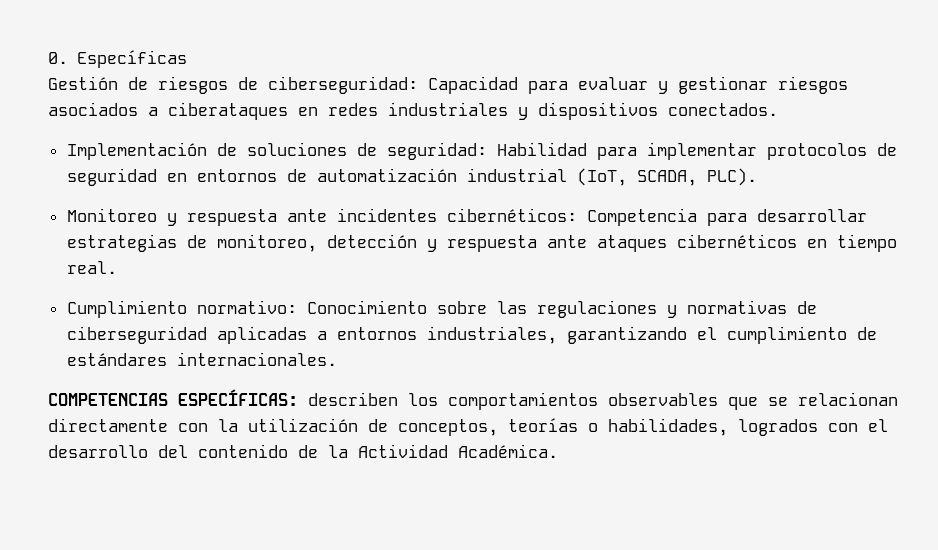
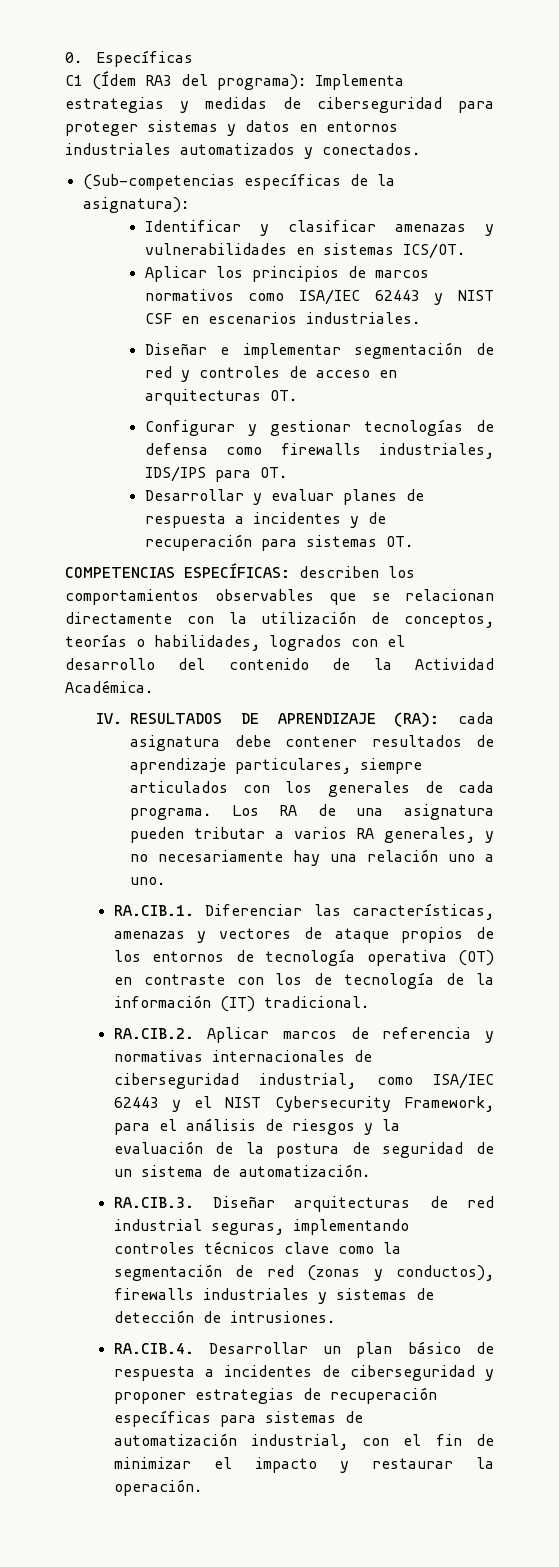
- Gestión de riesgos de ciberseguridad: Capacidad para evaluar y gestionar riesgos asociados a ciberataques en redes industriales y dispositivos conectados.
- Implementación de soluciones de seguridad: Habilidad para implementar protocolos de seguridad en entornos de automatización industrial (IoT, SCADA, PLC).
- Monitoreo y respuesta ante incidentes cibernéticos: Competencia para desarrollar estrategias de monitoreo, detección y respuesta ante ataques cibernéticos en tiempo real.
- Cumplimiento normativo: Conocimiento sobre las regulaciones y normativas de ciberseguridad aplicadas a entornos industriales, garantizando el cumplimiento de estándares internacionales.
+ C1 (Ídem RA3 del programa): Implementa estrategias y medidas de ciberseguridad para proteger sistemas y datos en entornos industriales automatizados y conectados.
+ (Sub-competencias específicas de la asignatura):
+ Identificar y clasificar amenazas y vulnerabilidades en sistemas ICS/OT.
+ Aplicar los principios de marcos normativos como ISA/IEC 62443 y NIST CSF en escenarios industriales.
+ Diseñar e implementar segmentación de red y controles de acceso en arquitecturas OT.
+ Configurar y gestionar tecnologías de defensa como firewalls industriales, IDS/IPS para OT.
+ Desarrollar y evaluar planes de respuesta a incidentes y de recuperación para sistemas OT.
+ IV. RESULTADOS DE APRENDIZAJE (RA): cada asignatura debe contener resultados de aprendizaje particulares, siempre articulados con los generales de cada programa. Los RA de una asignatura pueden tributar a varios RA generales, y no necesariamente hay una relación uno a uno.
+ RA.CIB.1. Diferenciar las características, amenazas y vectores de ataque propios de los entornos de tecnología operativa (OT) en contraste con los de tecnología de la información (IT) tradicional.
+ RA.CIB.2. Aplicar marcos de referencia y normativas internacionales de ciberseguridad industrial, como ISA/IEC 62443 y el NIST Cybersecurity Framework, para el análisis de riesgos y la evaluación de la postura de seguridad de un sistema de automatización.
+ RA.CIB.3. Diseñar arquitecturas de red industrial seguras, implementando controles técnicos clave como la segmentación de red (zonas y conductos), firewalls industriales y sistemas de detección de intrusiones.
+ RA.CIB.4. Desarrollar un plan básico de respuesta a incidentes de ciberseguridad y proponer estrategias de recuperación específicas para sistemas de automatización industrial, con el fin de minimizar el impacto y restaurar la operación.

